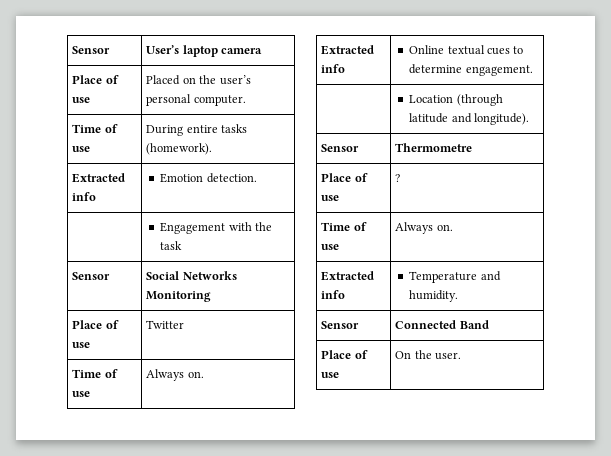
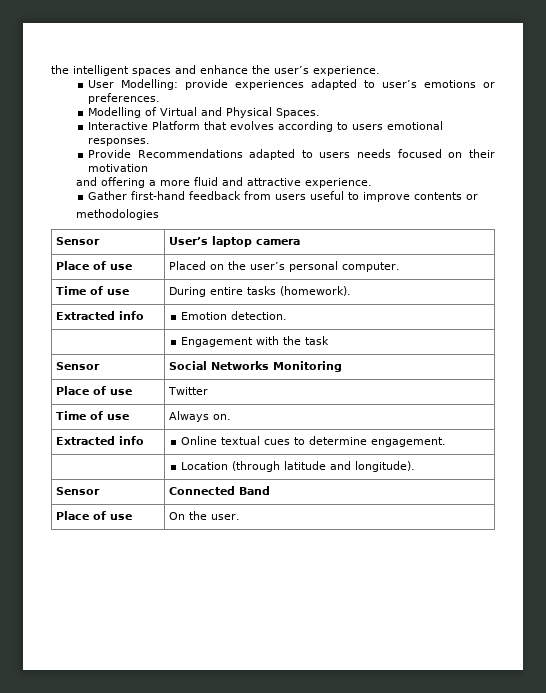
+ the intelligent spaces and enhance the user’s experience.
+ User Modelling: provide experiences adapted to user’s emotions or preferences.
+ Modelling of Virtual and Physical Spaces.
+ Interactive Platform that evolves according to users emotional responses.
+ Provide Recommendations adapted to users needs focused on their motivation
+ and offering a more fluid and attractive experience.
+ Gather first-hand feedback from users useful to improve contents or
+ methodologies
- Sensor | Thermometre
- Place of use | ?
- Time of use | Always on.
- Extracted info | Temperature and humidity.

